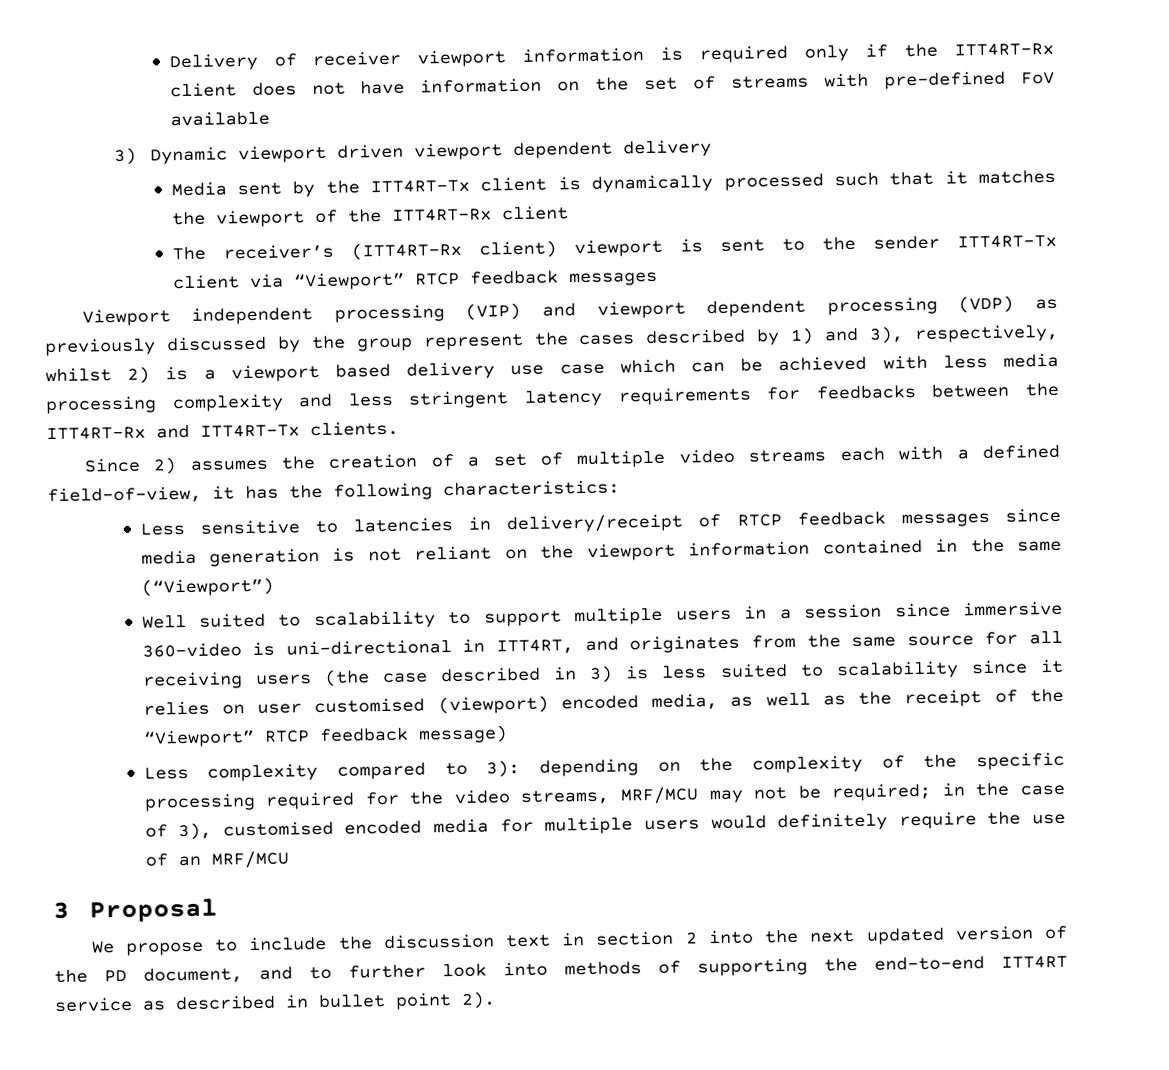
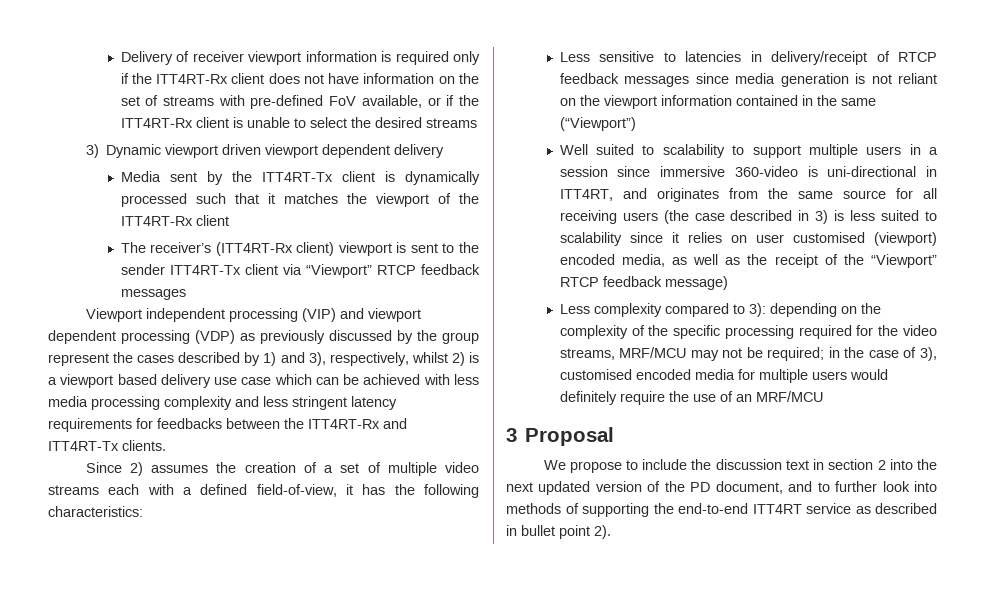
- Delivery of receiver viewport information is required only if the ITT4RT-Rx client does not have information on the set of streams with pre-defined FoV available
+ Delivery of receiver viewport information is required only if the ITT4RT-Rx client does not have information on the set of streams with pre-defined FoV available, or if the ITT4RT-Rx client is unable to select the desired streams

